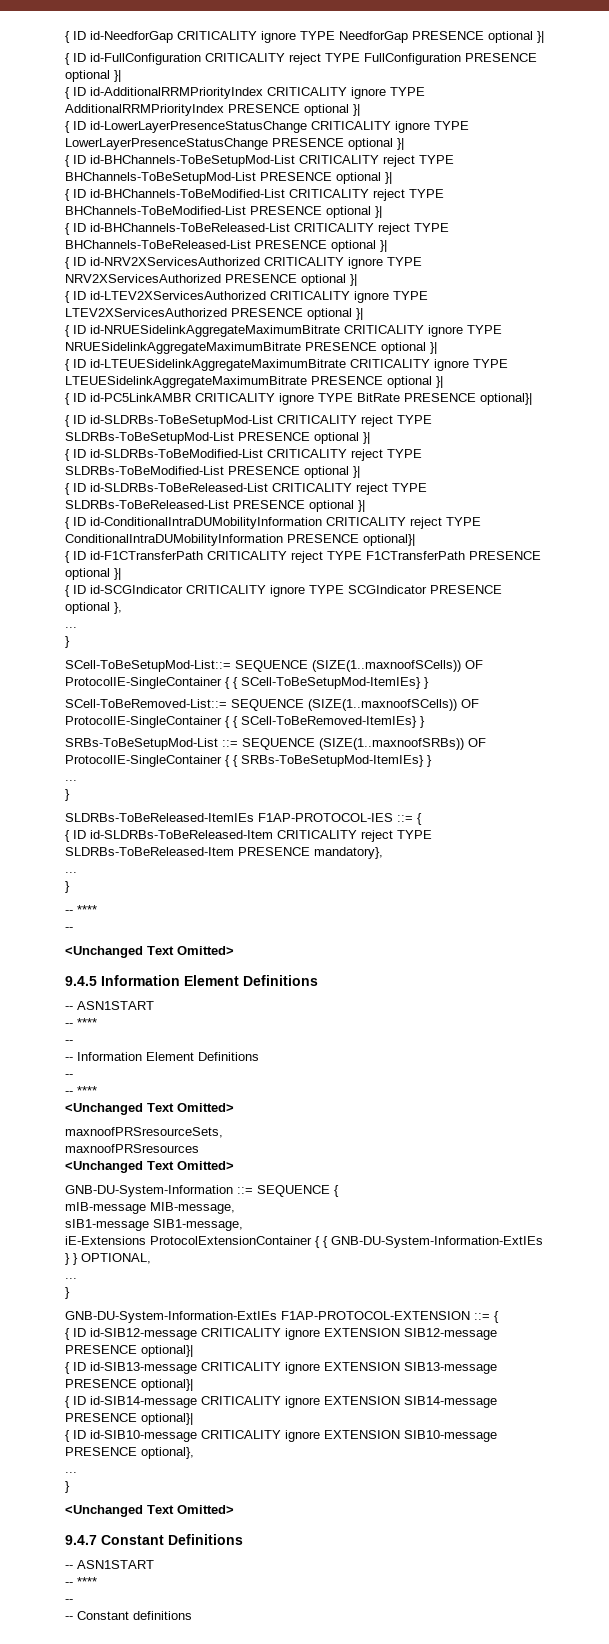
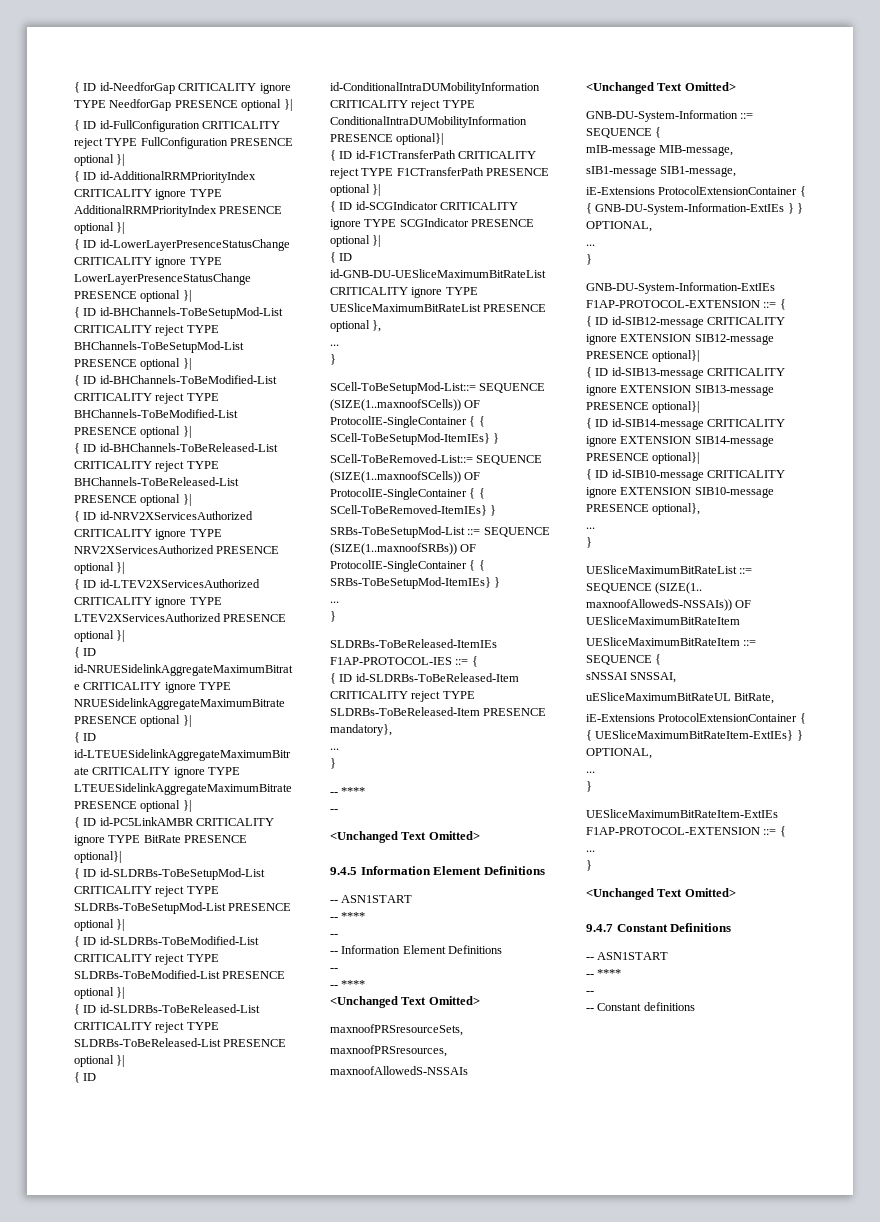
- { ID id-SCGIndicator CRITICALITY ignore TYPE SCGIndicator PRESENCE optional },
+ { ID id-SCGIndicator CRITICALITY ignore TYPE SCGIndicator PRESENCE optional }|
+ { ID id-GNB-DU-UESliceMaximumBitRateList CRITICALITY ignore TYPE UESliceMaximumBitRateList PRESENCE optional },
- maxnoofPRSresources
+ maxnoofPRSresources,
+ maxnoofAllowedS-NSSAIs
+ UESliceMaximumBitRateList ::= SEQUENCE (SIZE(1.. maxnoofAllowedS-NSSAIs)) OF UESliceMaximumBitRateItem
+ UESliceMaximumBitRateItem ::= SEQUENCE {
+ sNSSAI SNSSAI,
+ uESliceMaximumBitRateUL BitRate,
+ iE-Extensions ProtocolExtensionContainer { { UESliceMaximumBitRateItem-ExtIEs} } OPTIONAL,
+ ...
+ }
+ UESliceMaximumBitRateItem-ExtIEs F1AP-PROTOCOL-EXTENSION ::= {
+ ...
+ }

